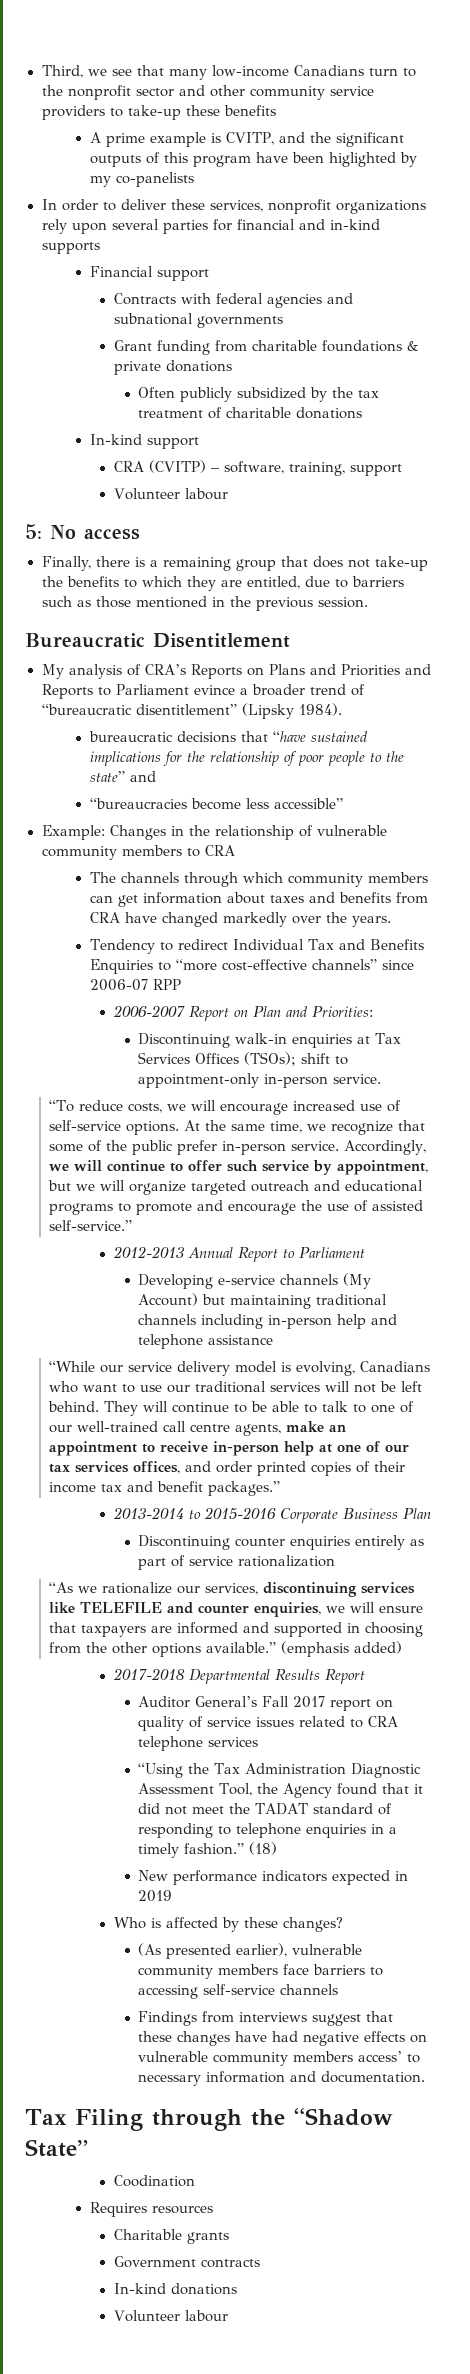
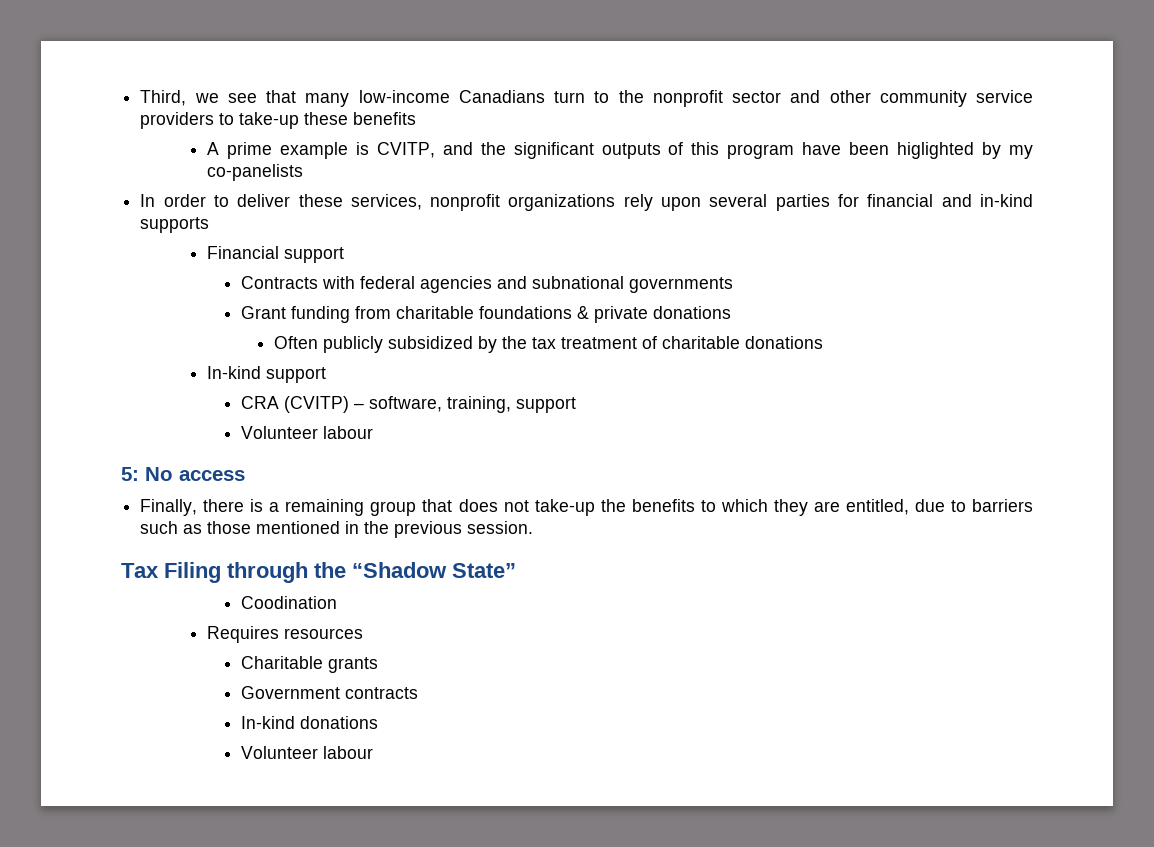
- Bureaucratic Disentitlement
- My analysis of CRA’s Reports on Plans and Priorities and Reports to Parliament evince a broader trend of “bureaucratic disentitlement” (Lipsky 1984).
- bureaucratic decisions that “have sustained implications for the relationship of poor people to the state” and
- “bureaucracies become less accessible”
- Example: Changes in the relationship of vulnerable community members to CRA
- The channels through which community members can get information about taxes and benefits from CRA have changed markedly over the years.
- Tendency to redirect Individual Tax and Benefits Enquiries to “more cost-effective channels” since 2006-07 RPP
- 2006-2007 Report on Plan and Priorities:
- Discontinuing walk-in enquiries at Tax Services Offices (TSOs); shift to appointment-only in-person service.
- “To reduce costs, we will encourage increased use of self-service options. At the same time, we recognize that some of the public prefer in-person service. Accordingly, we will continue to offer such service by appointment, but we will organize targeted outreach and educational programs to promote and encourage the use of assisted self-service.”
- 2012-2013 Annual Report to Parliament
- Developing e-service channels (My Account) but maintaining traditional channels including in-person help and telephone assistance
- “While our service delivery model is evolving, Canadians who want to use our traditional services will not be left behind. They will continue to be able to talk to one of our well-trained call centre agents, make an appointment to receive in-person help at one of our tax services offices, and order printed copies of their income tax and benefit packages.”
- 2013-2014 to 2015-2016 Corporate Business Plan
- Discontinuing counter enquiries entirely as part of service rationalization
- “As we rationalize our services, discontinuing services like TELEFILE and counter enquiries, we will ensure that taxpayers are informed and supported in choosing from the other options available.” (emphasis added)
- 2017-2018 Departmental Results Report
- Auditor General’s Fall 2017 report on quality of service issues related to CRA telephone services
- “Using the Tax Administration Diagnostic Assessment Tool, the Agency found that it did not meet the TADAT standard of responding to telephone enquiries in a timely fashion.” (18)
- New performance indicators expected in 2019
- Who is affected by these changes?
- (As presented earlier), vulnerable community members face barriers to accessing self-service channels
- Findings from interviews suggest that these changes have had negative effects on vulnerable community members access’ to necessary information and documentation.

